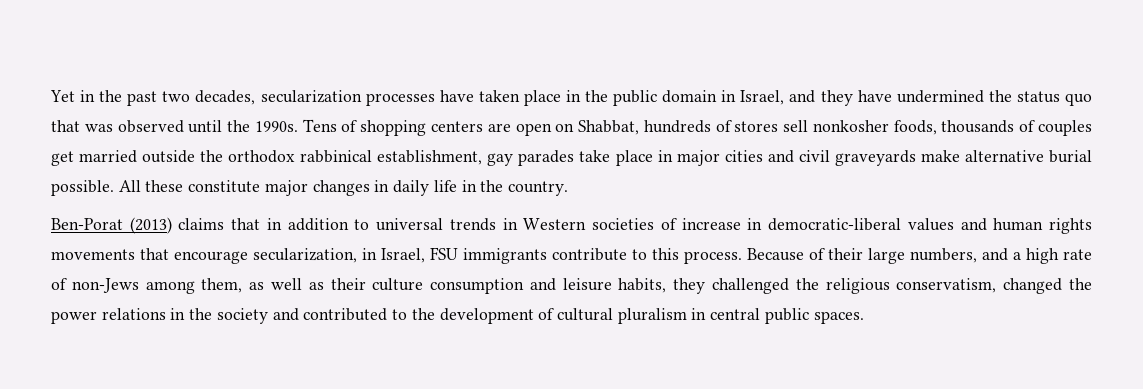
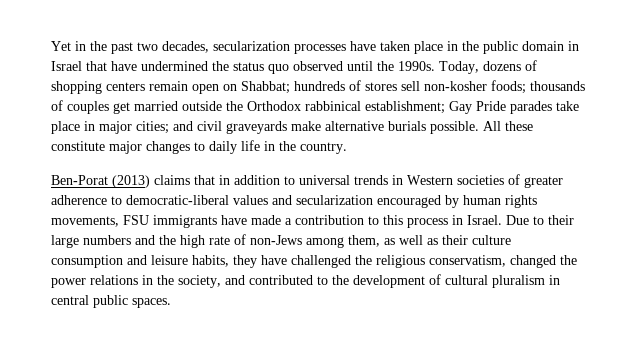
- Yet in the past two decades, secularization processes have taken place in the public domain in Israel, and they have undermined the status quo that was observed until the 1990s.
+ Yet in the past two decades, secularization processes have taken place in the public domain in Israel that have undermined the status quo observed until the 1990s.
- Tens of shopping centers are open on Shabbat, hundreds of stores sell nonkosher foods, thousands of couples get married outside the orthodox rabbinical establishment, gay parades take place in major cities and civil graveyards make alternative burial possible.
+ Today, dozens of shopping centers remain open on Shabbat; hundreds of stores sell non-kosher foods; thousands of couples get married outside the Orthodox rabbinical establishment; Gay Pride parades take place in major cities; and civil graveyards make alternative burials possible.
- All these constitute major changes in daily life in the country.
+ All these constitute major changes to daily life in the country.
- Ben-Porat (2013) claims that in addition to universal trends in Western societies of increase in democratic-liberal values and human rights movements that encourage secularization, in Israel, FSU immigrants contribute to this process. Because of their large numbers, and a high rate of non-Jews among them, as well as their culture consumption and leisure habits, they challenged the religious conservatism, changed the power relations in the society and contributed to the development of cultural pluralism in central public spaces.
+ Ben-Porat (2013) claims that in addition to universal trends in Western societies of greater adherence to democratic-liberal values and secularization encouraged by human rights movements, FSU immigrants have made a contribution to this process in Israel. Due to their large numbers and the high rate of non-Jews among them, as well as their culture consumption and leisure habits, they have challenged the religious conservatism, changed the power relations in the society, and contributed to the development of cultural pluralism in central public spaces.

